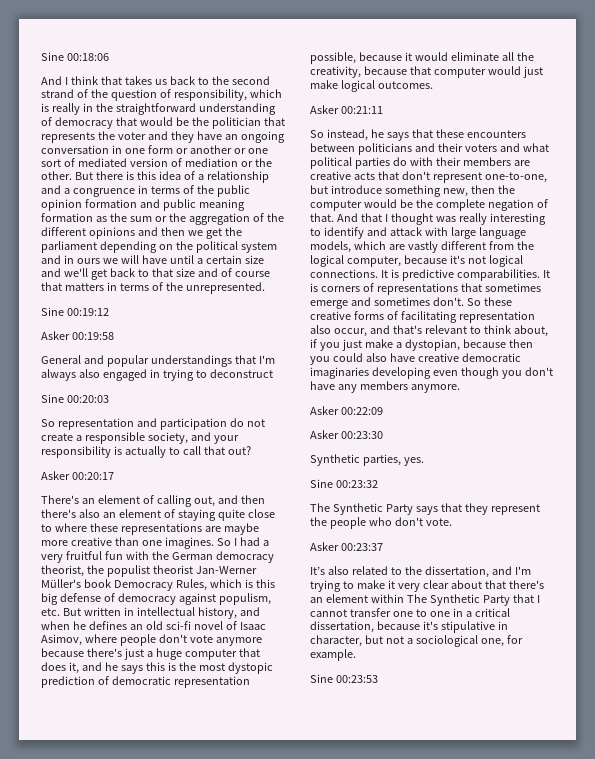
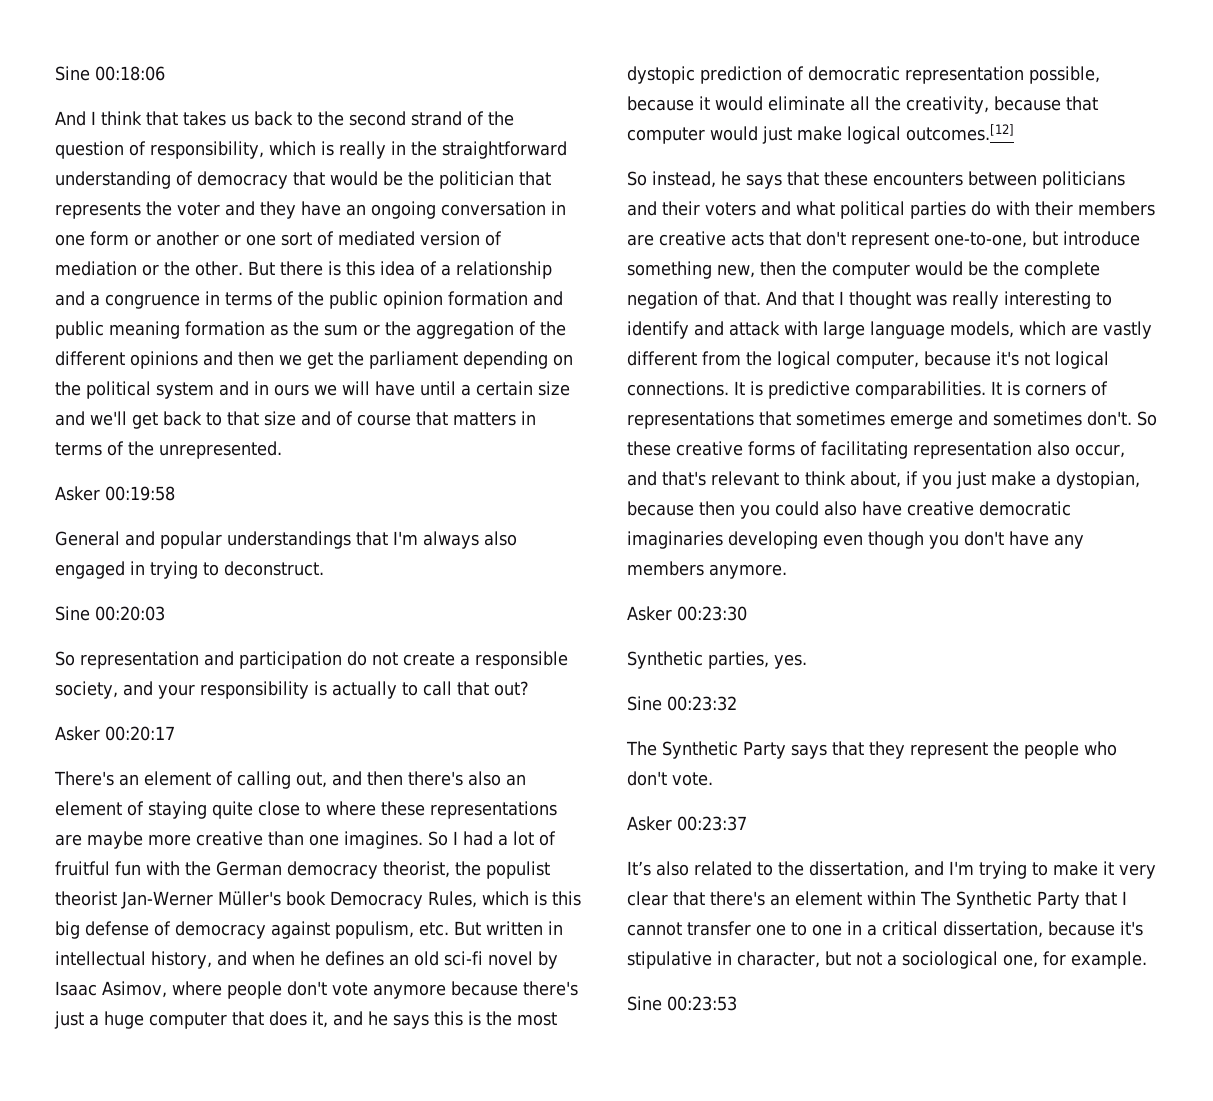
- Sine 00:19:12
- General and popular understandings that I'm always also engaged in trying to deconstruct
+ General and popular understandings that I'm always also engaged in trying to deconstruct.
- So I had a very fruitful fun with the German democracy theorist, the populist theorist Jan-Werner Müller's book Democracy Rules, which is this big defense of democracy against populism, etc. But written in intellectual history, and when he defines an old sci-fi novel of Isaac Asimov, where people don't vote anymore because there's just a huge computer that does it, and he says this is the most dystopic prediction of democratic representation possible, because it would eliminate all the creativity, because that computer would just make logical outcomes.
- Asker 00:21:11
+ So I had a lot of fruitful fun with the German democracy theorist, the populist theorist Jan-Werner Müller's book Democracy Rules, which is this big defense of democracy against populism, etc. But written in intellectual history, and when he defines an old sci-fi novel by Isaac Asimov, where people don't vote anymore because there's just a huge computer that does it, and he says this is the most dystopic prediction of democratic representation possible, because it would eliminate all the creativity, because that computer would just make logical outcomes.[12]
- Asker 00:22:09
- It’s also related to the dissertation, and I'm trying to make it very clear about that there's an element within The Synthetic Party that I cannot transfer one to one in a critical dissertation, because it's stipulative in character, but not a sociological one, for example.
+ It’s also related to the dissertation, and I'm trying to make it very clear that there's an element within The Synthetic Party that I cannot transfer one to one in a critical dissertation, because it's stipulative in character, but not a sociological one, for example.

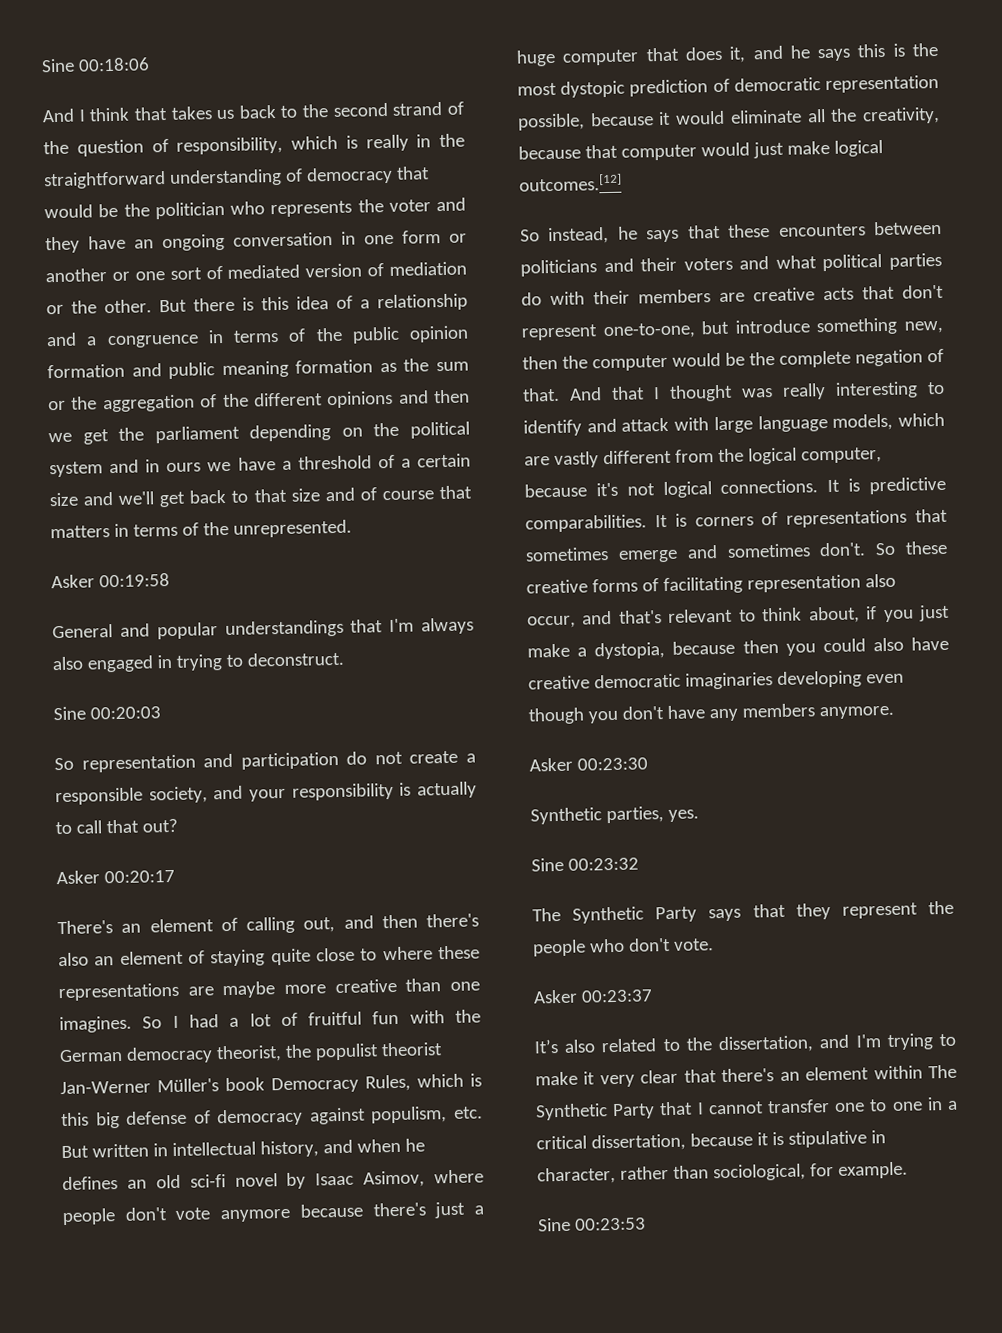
- And I think that takes us back to the second strand of the question of responsibility, which is really in the straightforward understanding of democracy that would be the politician that represents the voter and they have an ongoing conversation in one form or another or one sort of mediated version of mediation or the other.
+ And I think that takes us back to the second strand of the question of responsibility, which is really in the straightforward understanding of democracy that would be the politician who represents the voter and they have an ongoing conversation in one form or another or one sort of mediated version of mediation or the other.
- But there is this idea of a relationship and a congruence in terms of the public opinion formation and public meaning formation as the sum or the aggregation of the different opinions and then we get the parliament depending on the political system and in ours we will have until a certain size and we'll get back to that size and of course that matters in terms of the unrepresented.
+ But there is this idea of a relationship and a congruence in terms of the public opinion formation and public meaning formation as the sum or the aggregation of the different opinions and then we get the parliament depending on the political system and in ours we have a threshold of a certain size and we'll get back to that size and of course that matters in terms of the unrepresented.
- So these creative forms of facilitating representation also occur, and that's relevant to think about, if you just make a dystopian, because then you could also have creative democratic imaginaries developing even though you don't have any members anymore.
+ So these creative forms of facilitating representation also occur, and that's relevant to think about, if you just make a dystopia, because then you could also have creative democratic imaginaries developing even though you don't have any members anymore.
- It’s also related to the dissertation, and I'm trying to make it very clear that there's an element within The Synthetic Party that I cannot transfer one to one in a critical dissertation, because it's stipulative in character, but not a sociological one, for example.
+ It’s also related to the dissertation, and I'm trying to make it very clear that there's an element within The Synthetic Party that I cannot transfer one to one in a critical dissertation, because it is stipulative in character, rather than sociological, for example.

